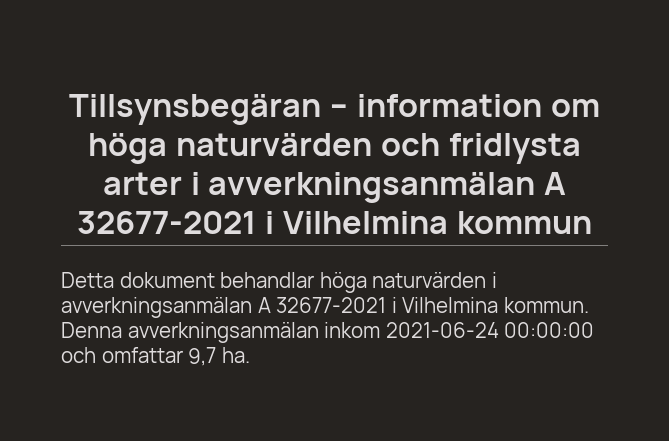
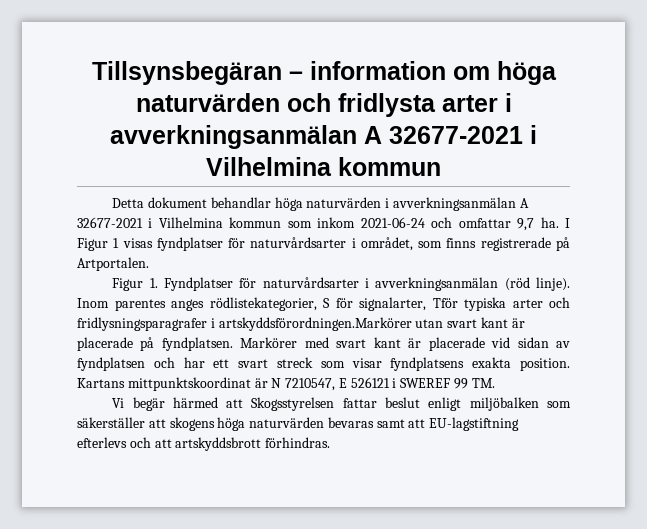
- Detta dokument behandlar höga naturvärden i avverkningsanmälan A 32677-2021 i Vilhelmina kommun. Denna avverkningsanmälan inkom 2021-06-24 00:00:00 och omfattar 9,7 ha.
+ Detta dokument behandlar höga naturvärden i avverkningsanmälan A 32677-2021 i Vilhelmina kommun som inkom 2021-06-24 och omfattar 9,7 ha.
+ I Figur 1 visas fyndplatser för naturvårdsarter i området, som finns registrerade på Artportalen.
+ Figur 1. Fyndplatser för naturvårdsarter i avverkningsanmälan (röd linje). Inom parentes anges rödlistekategorier, S för signalarter, Tför typiska arter och fridlysningsparagrafer i artskyddsförordningen.Markörer utan svart kant är placerade på fyndplatsen. Markörer med svart kant är placerade vid sidan av fyndplatsen och har ett svart streck som visar fyndplatsens exakta position. Kartans mittpunktskoordinat är N 7210547, E 526121 i SWEREF 99 TM.
+ Vi begär härmed att Skogsstyrelsen fattar beslut enligt miljöbalken som säkerställer att skogens höga naturvärden bevaras samt att EU-lagstiftning efterlevs och att artskyddsbrott förhindras.

